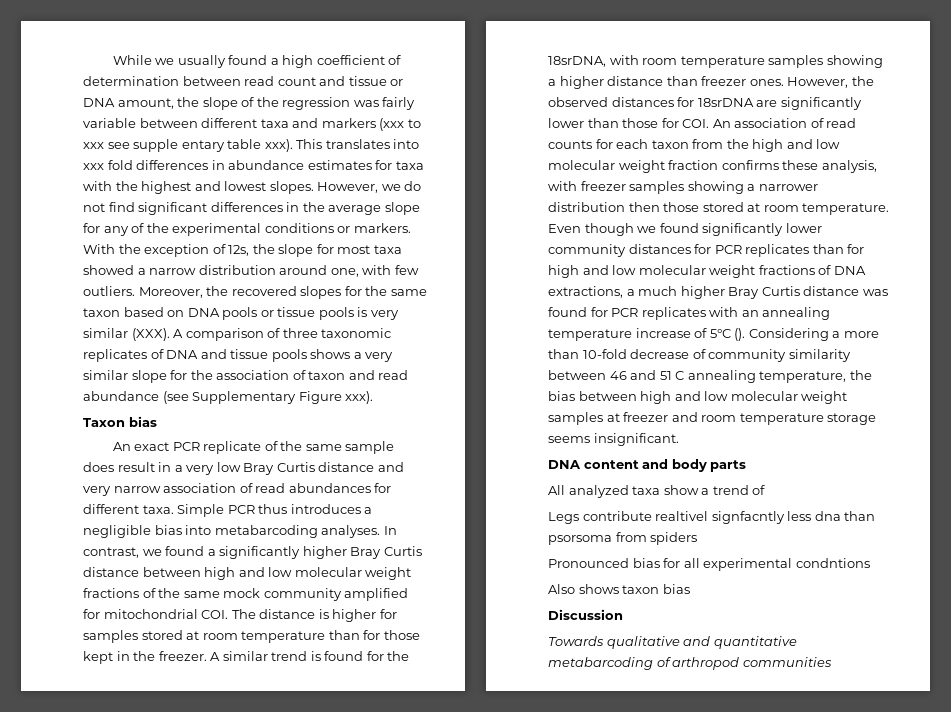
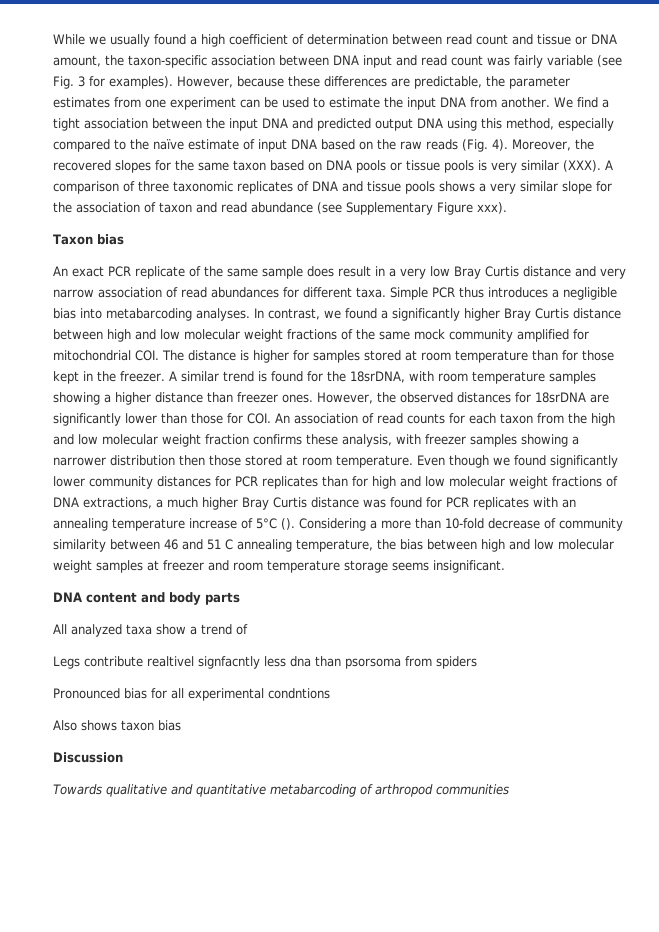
- While we usually found a high coefficient of determination between read count and tissue or DNA amount, the slope of the regression was fairly variable between different taxa and markers (xxx to xxx see supple entary table xxx). This translates into xxx fold differences in abundance estimates for taxa with the highest and lowest slopes. However, we do not find significant differences in the average slope for any of the experimental conditions or markers. With the exception of 12s, the slope for most taxa showed a narrow distribution around one, with few outliers.
+ While we usually found a high coefficient of determination between read count and tissue or DNA amount, the taxon-specific association between DNA input and read count was fairly variable (see Fig. 3 for examples). However, because these differences are predictable, the parameter estimates from one experiment can be used to estimate the input DNA from another. We find a tight association between the input DNA and predicted output DNA using this method, especially compared to the naïve estimate of input DNA based on the raw reads (Fig. 4).

